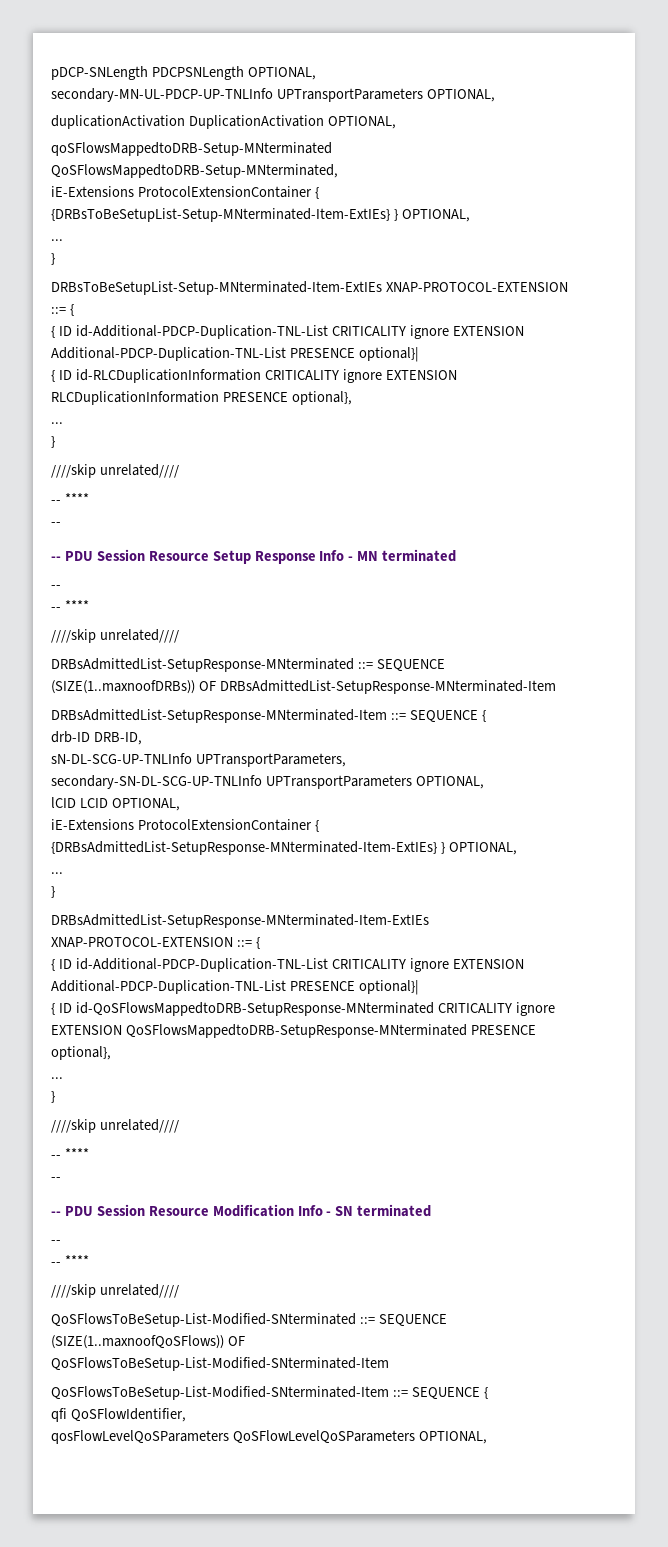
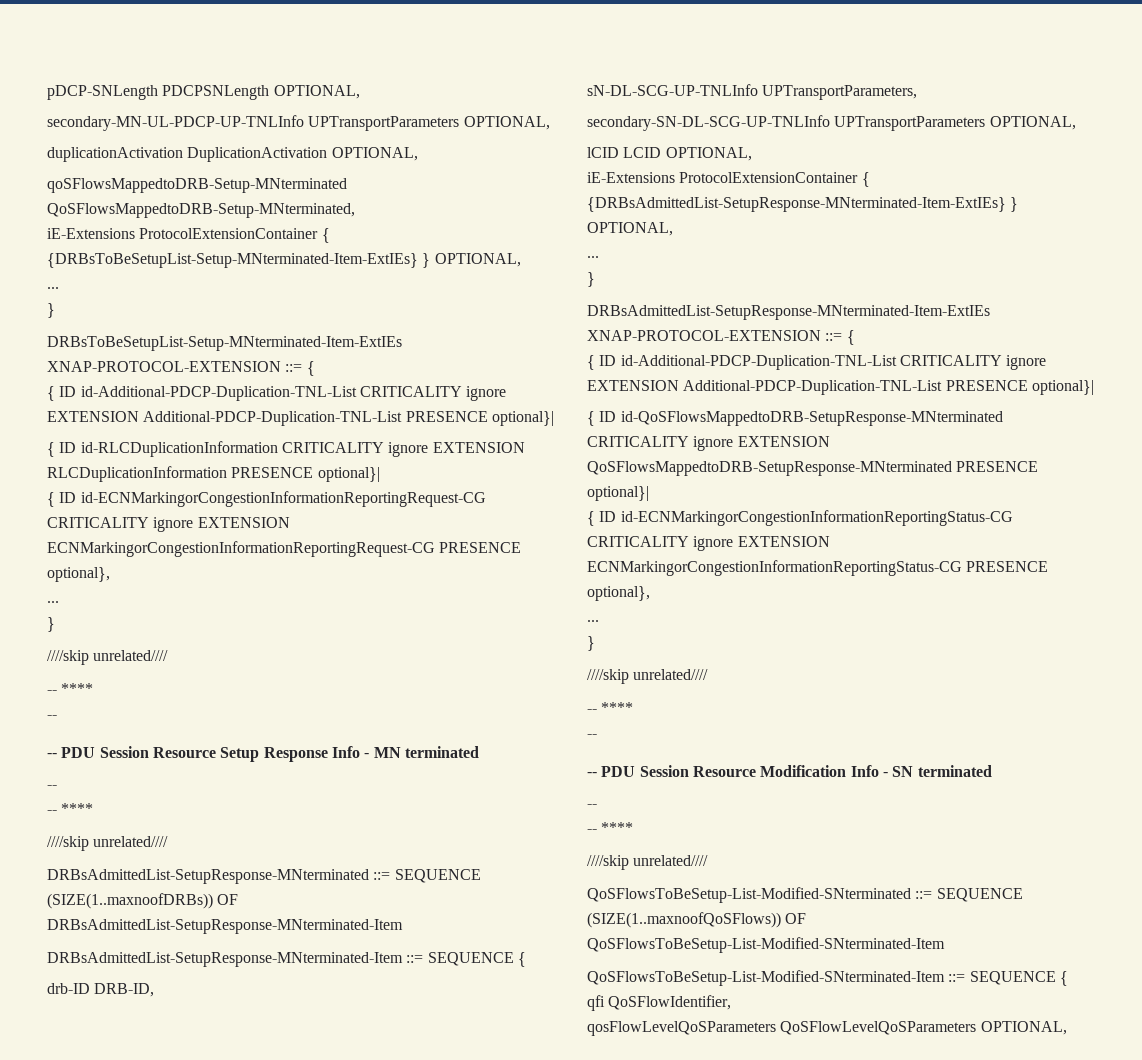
- { ID id-RLCDuplicationInformation CRITICALITY ignore EXTENSION RLCDuplicationInformation PRESENCE optional},
+ { ID id-RLCDuplicationInformation CRITICALITY ignore EXTENSION RLCDuplicationInformation PRESENCE optional}|
+ { ID id-ECNMarkingorCongestionInformationReportingRequest-CG CRITICALITY ignore EXTENSION ECNMarkingorCongestionInformationReportingRequest-CG PRESENCE optional},
- { ID id-QoSFlowsMappedtoDRB-SetupResponse-MNterminated CRITICALITY ignore EXTENSION QoSFlowsMappedtoDRB-SetupResponse-MNterminated PRESENCE optional},
+ { ID id-QoSFlowsMappedtoDRB-SetupResponse-MNterminated CRITICALITY ignore EXTENSION QoSFlowsMappedtoDRB-SetupResponse-MNterminated PRESENCE optional}|
+ { ID id-ECNMarkingorCongestionInformationReportingStatus-CG CRITICALITY ignore EXTENSION ECNMarkingorCongestionInformationReportingStatus-CG PRESENCE optional},

